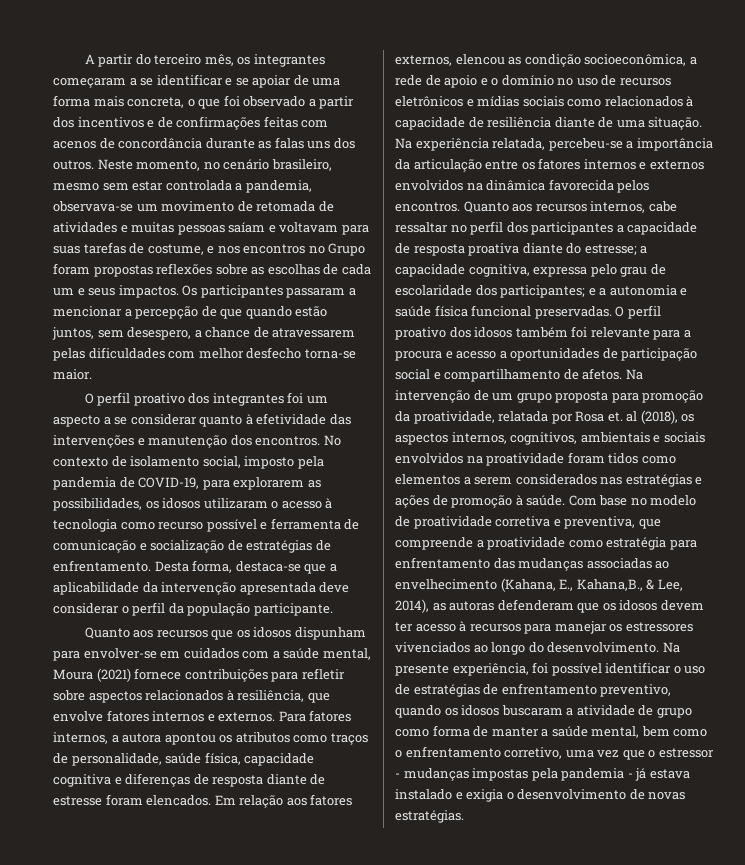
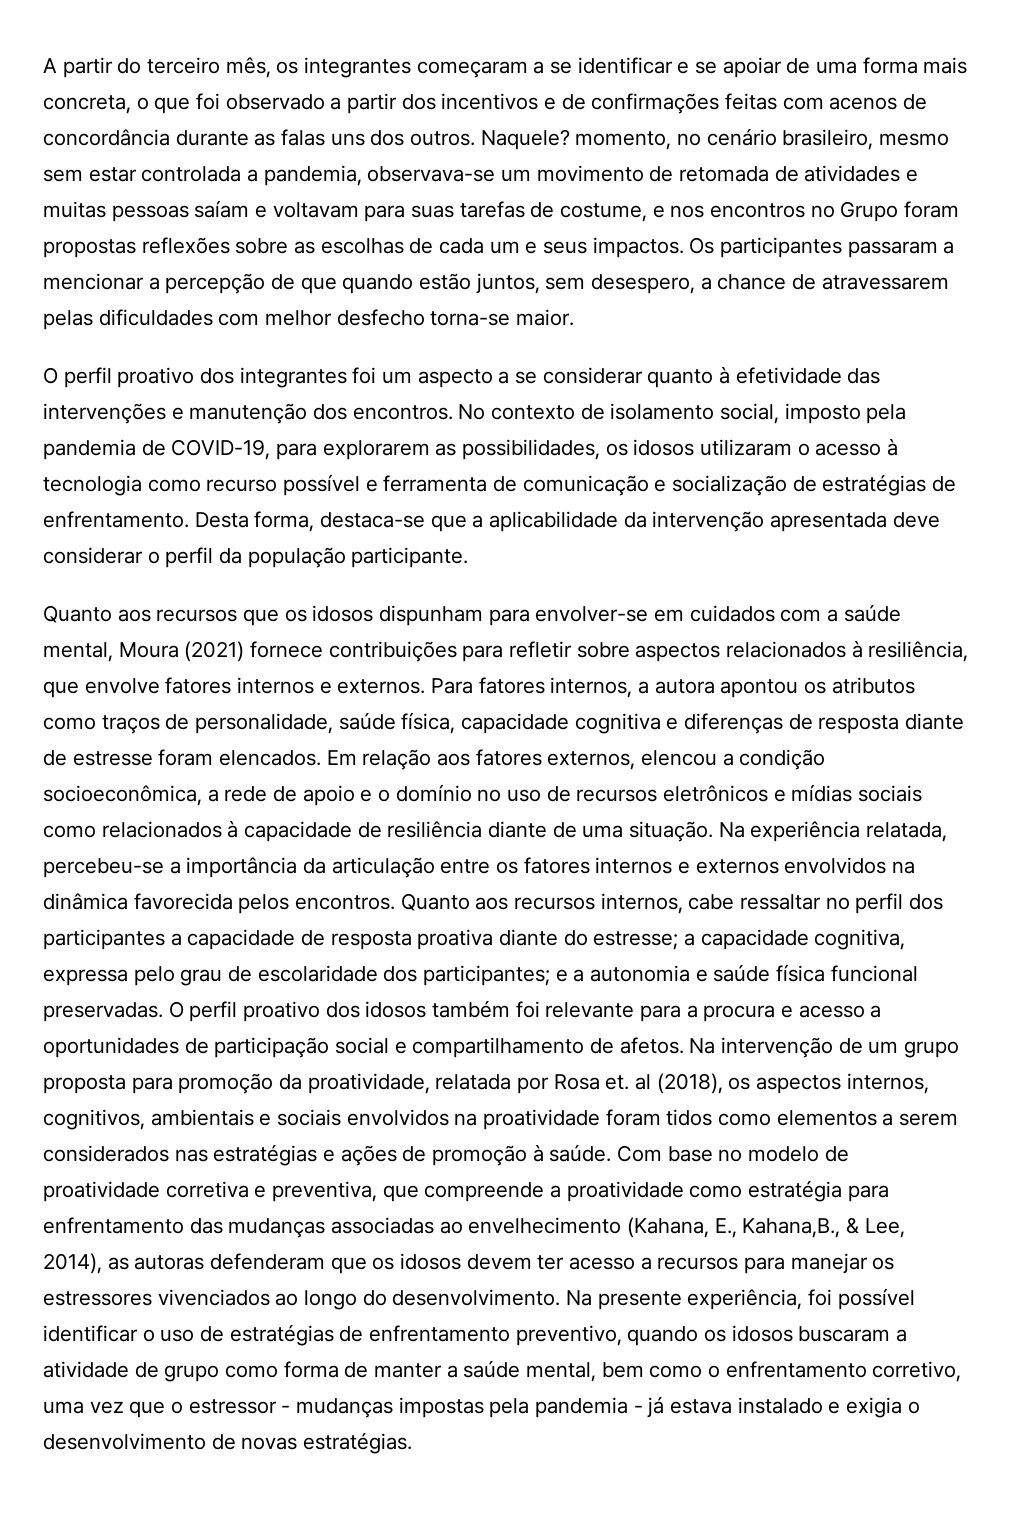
- Neste momento, no cenário brasileiro, mesmo sem estar controlada a pandemia, observava-se um movimento de retomada de atividades e muitas pessoas saíam e voltavam para suas tarefas de costume, e nos encontros no Grupo foram propostas reflexões sobre as escolhas de cada um e seus impactos.
+ Naquele? momento, no cenário brasileiro, mesmo sem estar controlada a pandemia, observava-se um movimento de retomada de atividades e muitas pessoas saíam e voltavam para suas tarefas de costume, e nos encontros no Grupo foram propostas reflexões sobre as escolhas de cada um e seus impactos.
- Em relação aos fatores externos, elencou as condição socioeconômica, a rede de apoio e o domínio no uso de recursos eletrônicos e mídias sociais como relacionados à capacidade de resiliência diante de uma situação.
+ Em relação aos fatores externos, elencou a condição socioeconômica, a rede de apoio e o domínio no uso de recursos eletrônicos e mídias sociais como relacionados à capacidade de resiliência diante de uma situação.
- Com base no modelo de proatividade corretiva e preventiva, que compreende a proatividade como estratégia para enfrentamento das mudanças associadas ao envelhecimento (Kahana, E., Kahana,B., & Lee, 2014), as autoras defenderam que os idosos devem ter acesso à recursos para manejar os estressores vivenciados ao longo do desenvolvimento.
+ Com base no modelo de proatividade corretiva e preventiva, que compreende a proatividade como estratégia para enfrentamento das mudanças associadas ao envelhecimento (Kahana, E., Kahana,B., & Lee, 2014), as autoras defenderam que os idosos devem ter acesso a recursos para manejar os estressores vivenciados ao longo do desenvolvimento.

